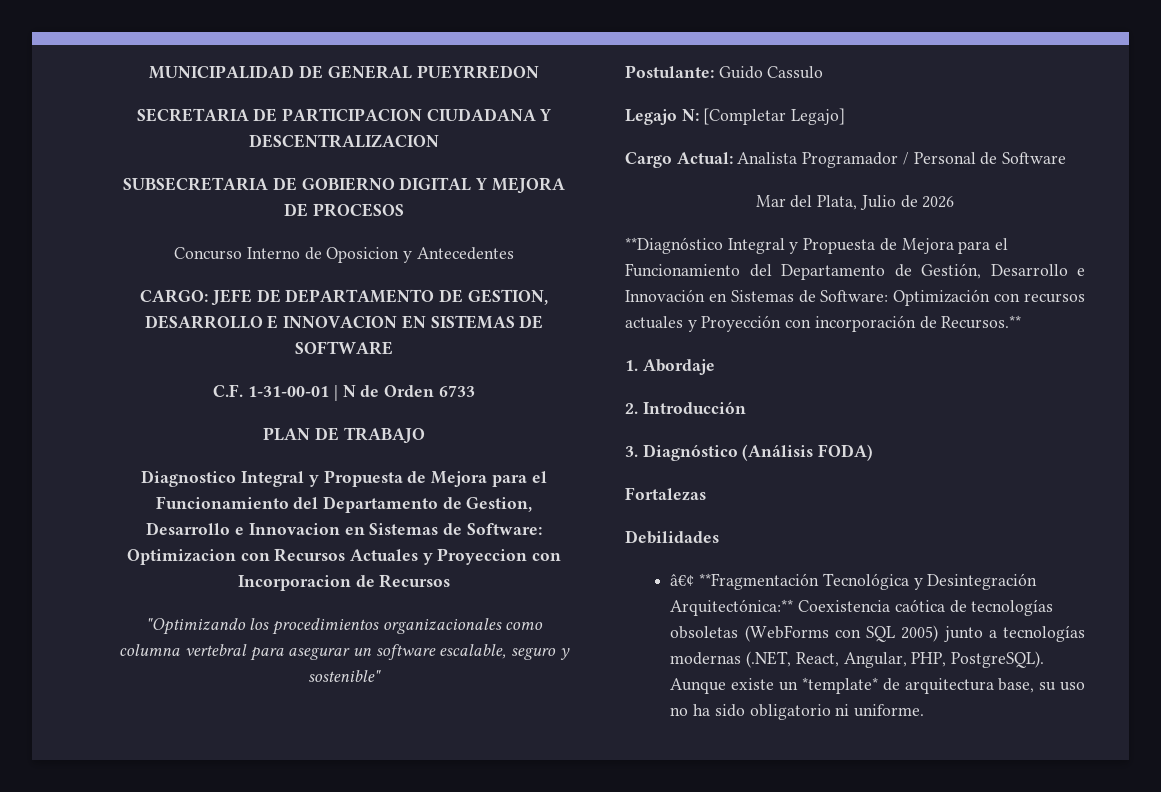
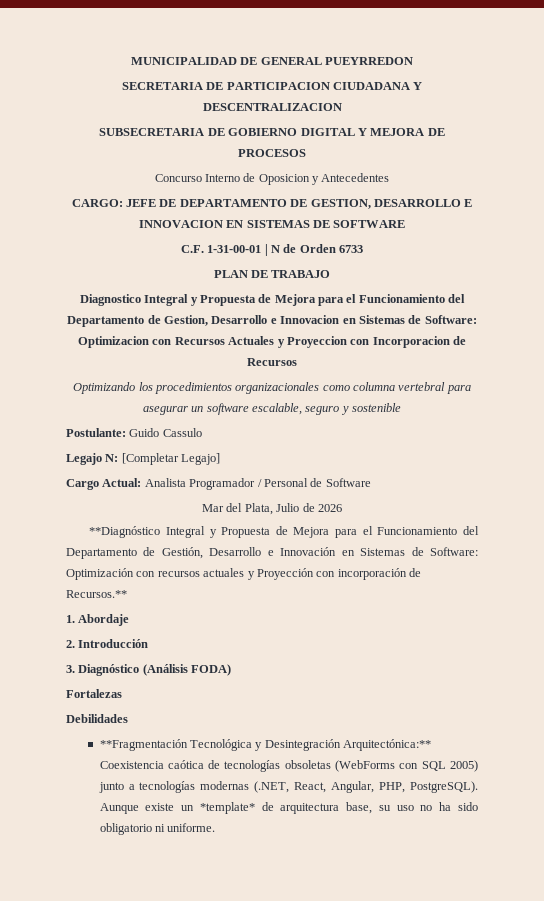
- "Optimizando los procedimientos organizacionales como columna vertebral para asegurar un software escalable, seguro y sostenible"
+ Optimizando los procedimientos organizacionales como columna vertebral para asegurar un software escalable, seguro y sostenible
- â€¢ **Fragmentación Tecnológica y Desintegración Arquitectónica:** Coexistencia caótica de tecnologías obsoletas (WebForms con SQL 2005) junto a tecnologías modernas (.NET, React, Angular, PHP, PostgreSQL).
+ **Fragmentación Tecnológica y Desintegración Arquitectónica:** Coexistencia caótica de tecnologías obsoletas (WebForms con SQL 2005) junto a tecnologías modernas (.NET, React, Angular, PHP, PostgreSQL).

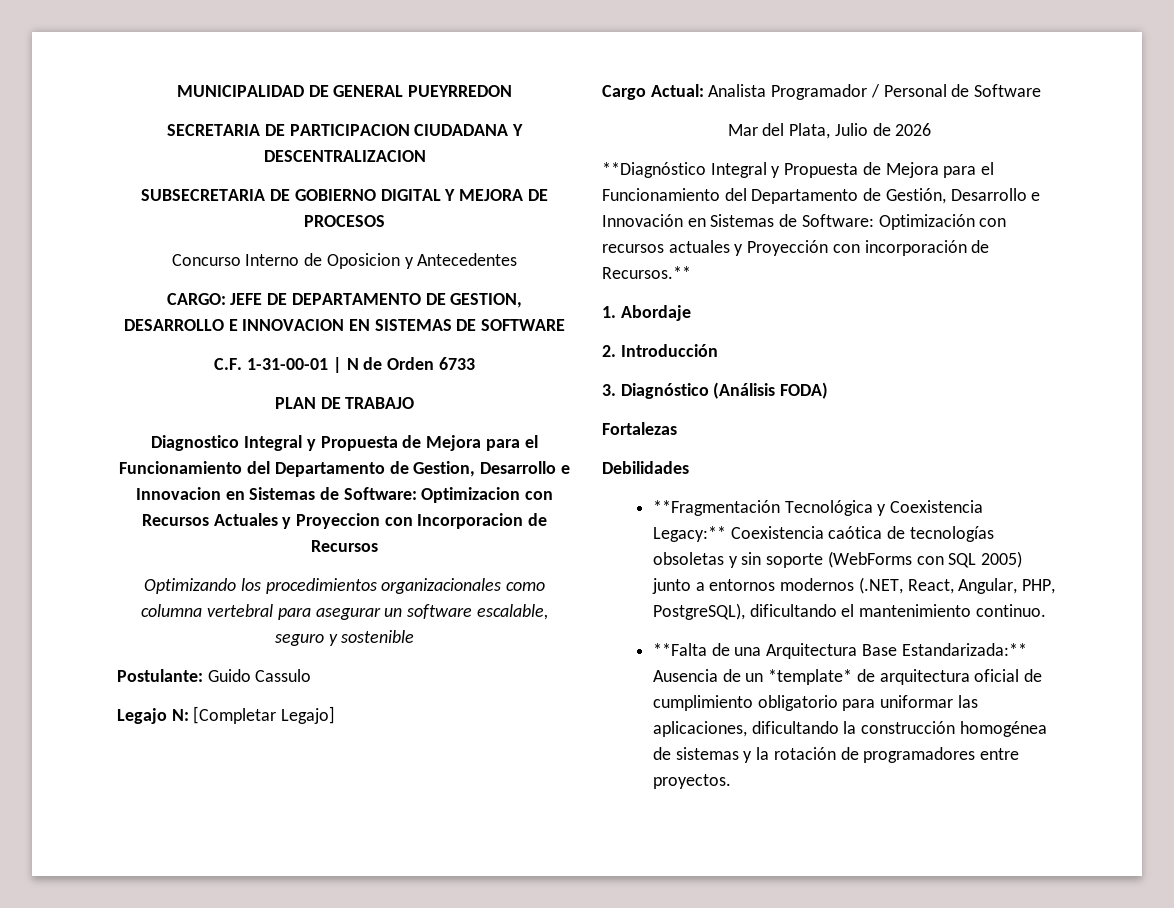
- **Fragmentación Tecnológica y Desintegración Arquitectónica:** Coexistencia caótica de tecnologías obsoletas (WebForms con SQL 2005) junto a tecnologías modernas (.NET, React, Angular, PHP, PostgreSQL). Aunque existe un *template* de arquitectura base, su uso no ha sido obligatorio ni uniforme.
+ **Fragmentación Tecnológica y Coexistencia Legacy:** Coexistencia caótica de tecnologías obsoletas y sin soporte (WebForms con SQL 2005) junto a entornos modernos (.NET, React, Angular, PHP, PostgreSQL), dificultando el mantenimiento continuo.
+ **Falta de una Arquitectura Base Estandarizada:** Ausencia de un *template* de arquitectura oficial de cumplimiento obligatorio para uniformar las aplicaciones, dificultando la construcción homogénea de sistemas y la rotación de programadores entre proyectos.

